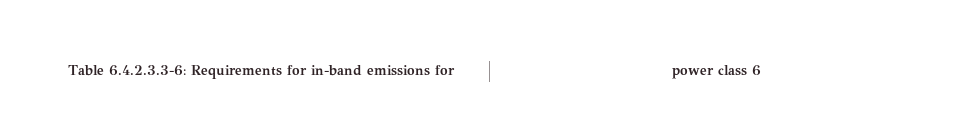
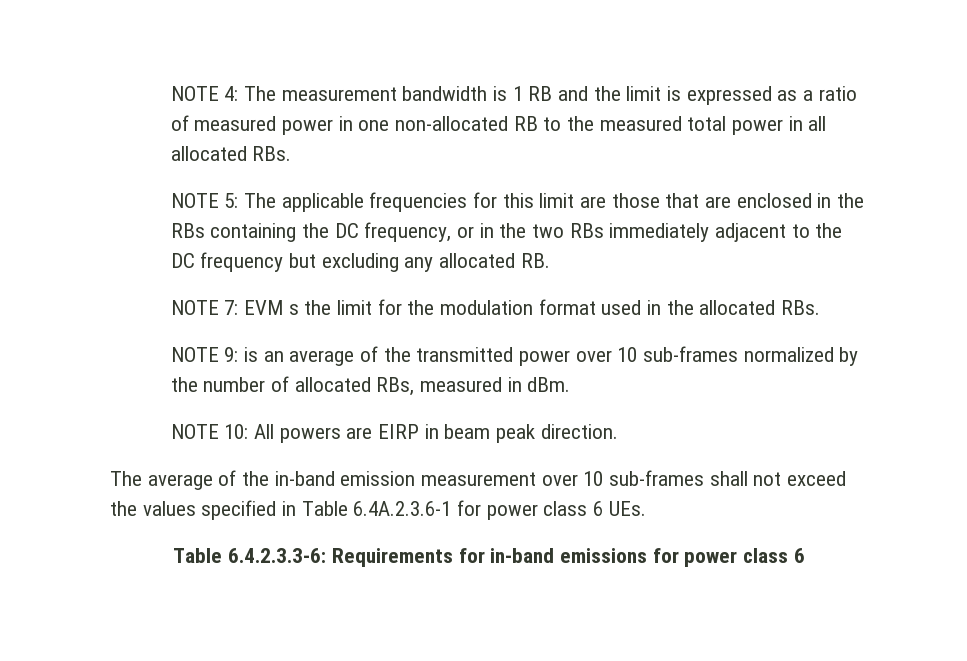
+ NOTE 4: The measurement bandwidth is 1 RB and the limit is expressed as a ratio of measured power in one non-allocated RB to the measured total power in all allocated RBs.
+ NOTE 5: The applicable frequencies for this limit are those that are enclosed in the RBs containing the DC frequency, or in the two RBs immediately adjacent to the DC frequency but excluding any allocated RB.
+ NOTE 7: EVM s the limit for the modulation format used in the allocated RBs.
+ NOTE 9: is an average of the transmitted power over 10 sub-frames normalized by the number of allocated RBs, measured in dBm.
+ NOTE 10: All powers are EIRP in beam peak direction.
+ The average of the in-band emission measurement over 10 sub-frames shall not exceed the values specified in Table 6.4A.2.3.6-1 for power class 6 UEs.

